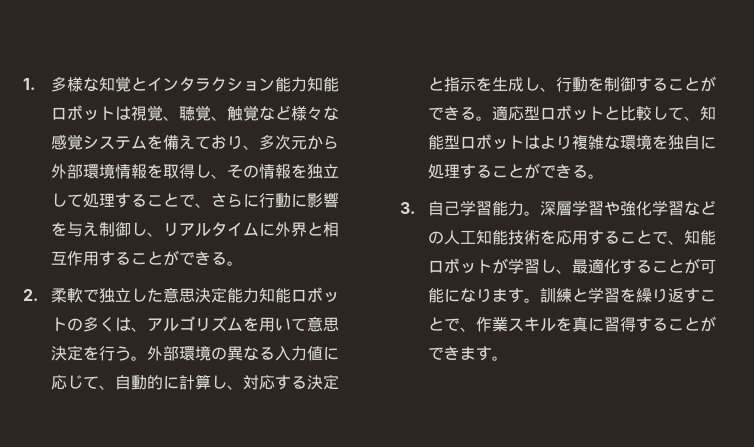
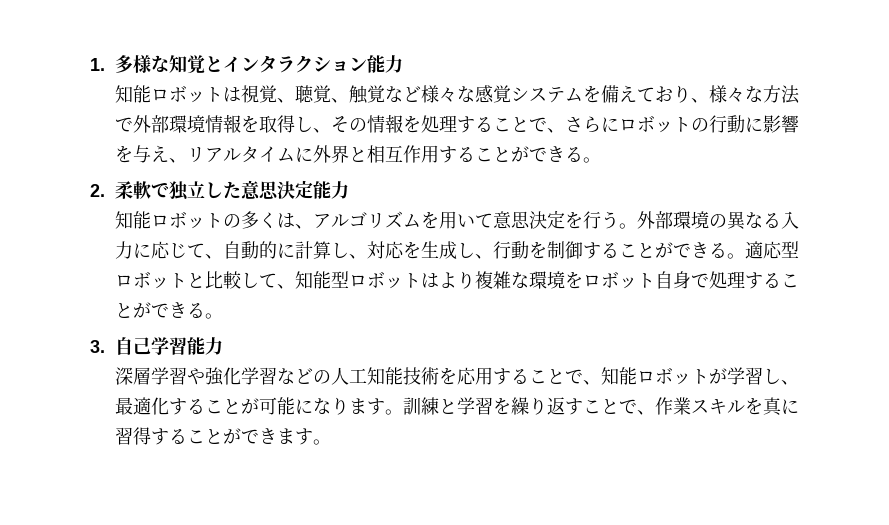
- 1.多様な知覚とインタラクション能力知能ロボットは視覚、聴覚、触覚など様々な感覚システムを備えており、多次元から外部環境情報を取得し、その情報を独立して処理することで、さらに行動に影響を与え制御し、リアルタイムに外界と相互作用することができる。
+ 1.多様な知覚とインタラクション能力
+ 知能ロボットは視覚、聴覚、触覚など様々な感覚システムを備えており、様々な方法で外部環境情報を取得し、その情報を処理することで、さらにロボットの行動に影響を与え、リアルタイムに外界と相互作用することができる。
- 2.柔軟で独立した意思決定能力知能ロボットの多くは、アルゴリズムを用いて意思決定を行う。
+ 2.柔軟で独立した意思決定能力
+ 知能ロボットの多くは、アルゴリズムを用いて意思決定を行う。
- 外部環境の異なる入力値に応じて、自動的に計算し、対応する決定と指示を生成し、行動を制御することができる。
+ 外部環境の異なる入力に応じて、自動的に計算し、対応を生成し、行動を制御することができる。
- 適応型ロボットと比較して、知能型ロボットはより複雑な環境を独自に処理することができる。
+ 適応型ロボットと比較して、知能型ロボットはより複雑な環境をロボット自身で処理することができる。
- 3.自己学習能力。深層学習や強化学習などの人工知能技術を応用することで、知能ロボットが学習し、最適化することが可能になります。
+ 3.自己学習能力
+ 深層学習や強化学習などの人工知能技術を応用することで、知能ロボットが学習し、最適化することが可能になります。

